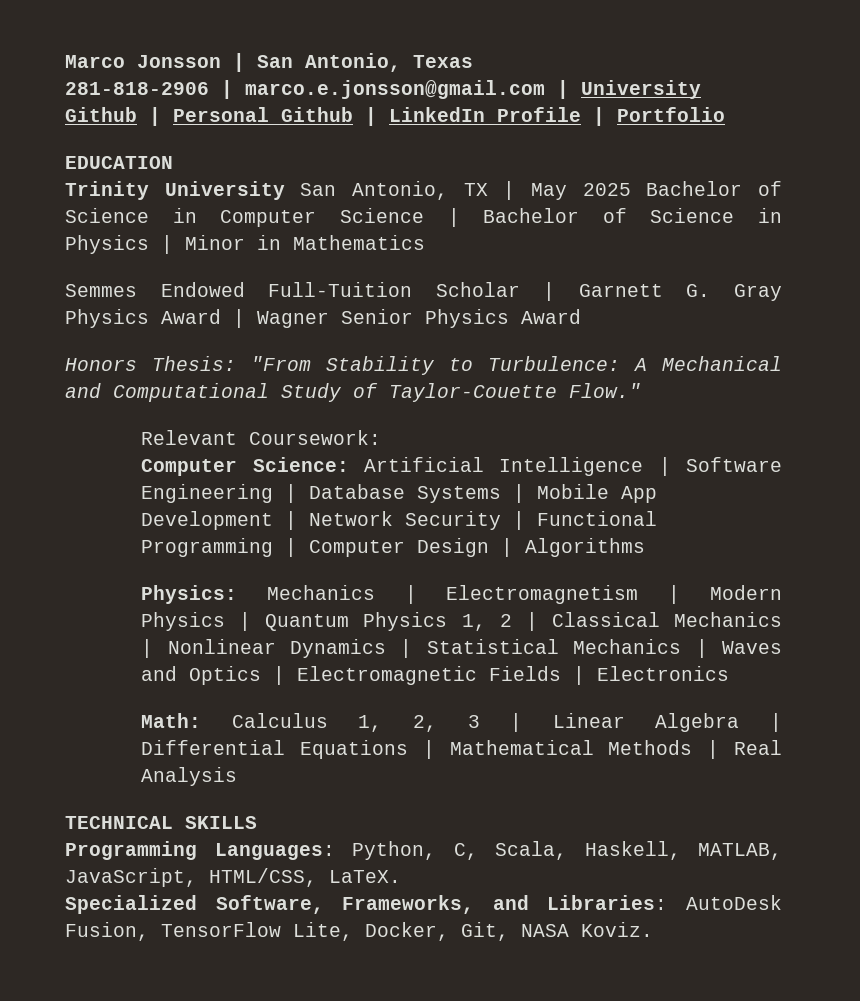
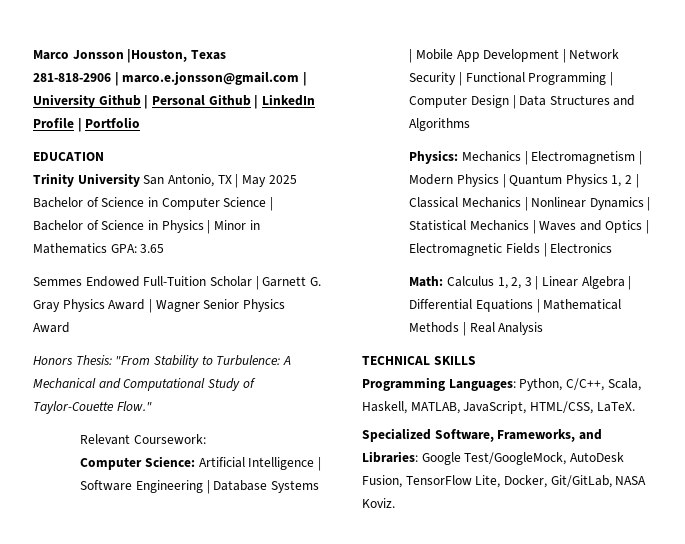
- Marco Jonsson | San Antonio, Texas
+ Marco Jonsson |Houston, Texas
- Trinity University San Antonio, TX | May 2025 Bachelor of Science in Computer Science | Bachelor of Science in Physics | Minor in Mathematics
+ Trinity University San Antonio, TX | May 2025 Bachelor of Science in Computer Science | Bachelor of Science in Physics | Minor in Mathematics GPA: 3.65
- Computer Science: Artificial Intelligence | Software Engineering | Database Systems | Mobile App Development | Network Security | Functional Programming | Computer Design | Algorithms
+ Computer Science: Artificial Intelligence | Software Engineering | Database Systems | Mobile App Development | Network Security | Functional Programming | Computer Design | Data Structures and Algorithms
- Programming Languages: Python, C, Scala, Haskell, MATLAB, JavaScript, HTML/CSS, LaTeX.
+ Programming Languages: Python, C/C++, Scala, Haskell, MATLAB, JavaScript, HTML/CSS, LaTeX.
- Specialized Software, Frameworks, and Libraries: AutoDesk Fusion, TensorFlow Lite, Docker, Git, NASA Koviz.
+ Specialized Software, Frameworks, and Libraries: Google Test/GoogleMock, AutoDesk Fusion, TensorFlow Lite, Docker, Git/GitLab, NASA Koviz.

